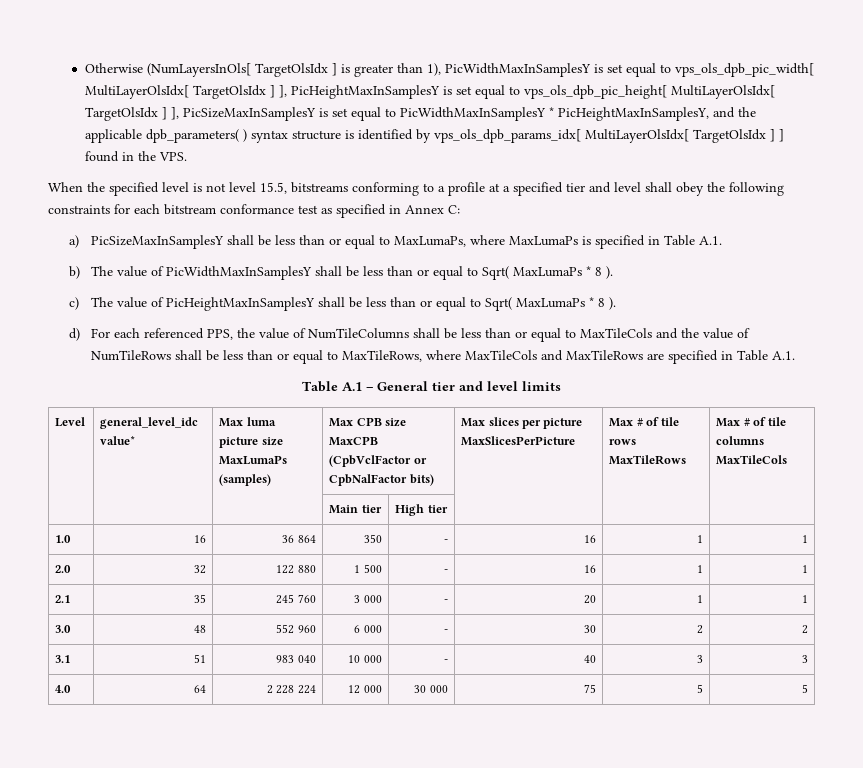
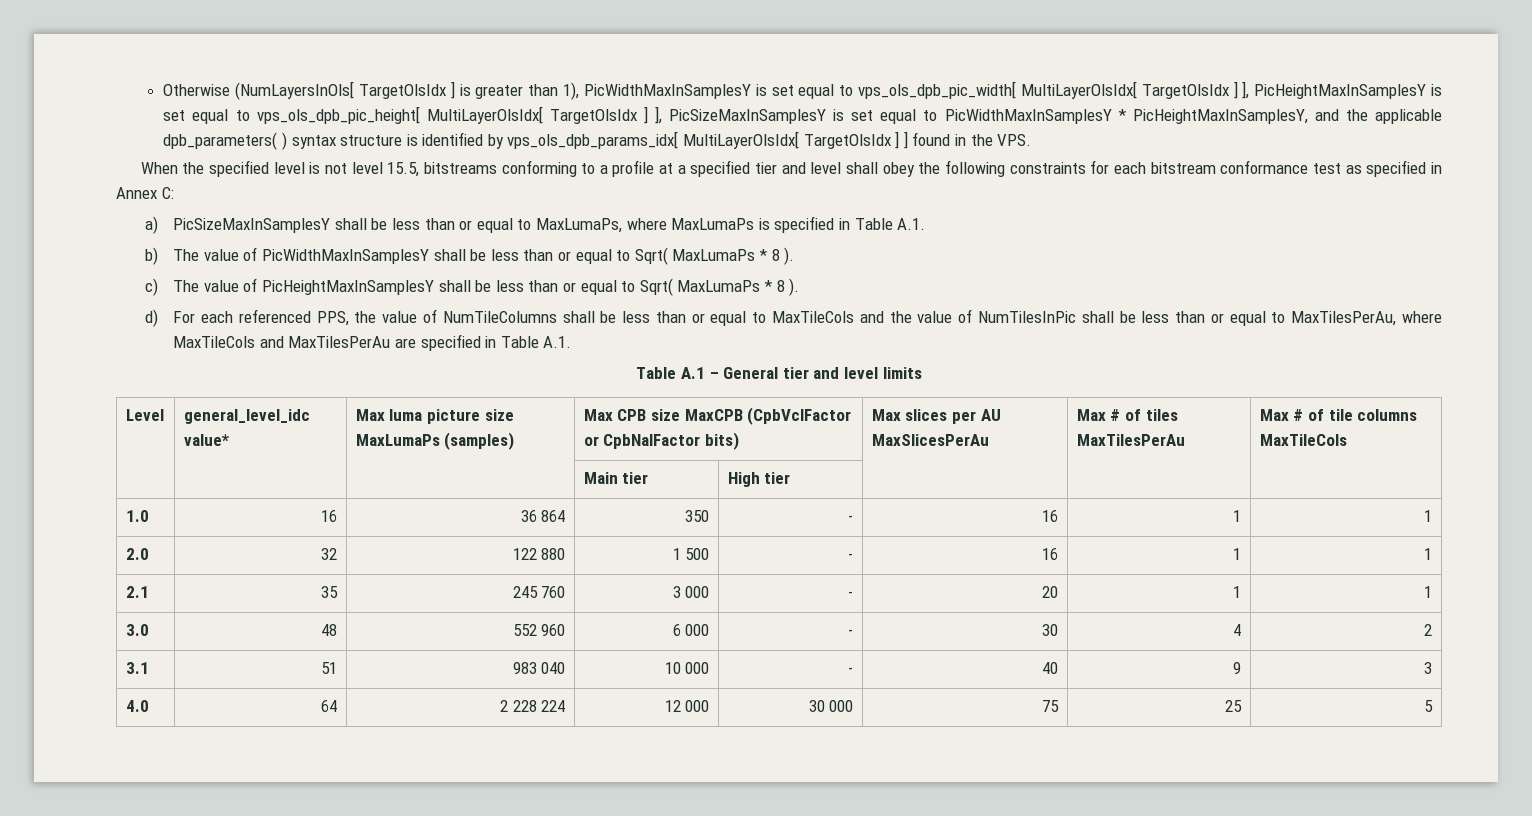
- d) For each referenced PPS, the value of NumTileColumns shall be less than or equal to MaxTileCols and the value of NumTileRows shall be less than or equal to MaxTileRows, where MaxTileCols and MaxTileRows are specified in Table A.1.
+ d) For each referenced PPS, the value of NumTileColumns shall be less than or equal to MaxTileCols and the value of NumTilesInPic shall be less than or equal to MaxTilesPerAu, where MaxTileCols and MaxTilesPerAu are specified in Table A.1.
- Level | general_level_idc value* | Max luma picture size MaxLumaPs (samples) | Max CPB size MaxCPB (CpbVclFactor or CpbNalFactor bits) | Max slices per picture MaxSlicesPerPicture | Max # of tile rows MaxTileRows | Max # of tile columns MaxTileCols
+ Level | general_level_idc value* | Max luma picture size MaxLumaPs (samples) | Max CPB size MaxCPB (CpbVclFactor or CpbNalFactor bits) | Max slices per AU MaxSlicesPerAu | Max # of tiles MaxTilesPerAu | Max # of tile columns MaxTileCols
- 3.0 | 48 | 552 960 | 6 000 | - | 30 | 2 | 2
+ 3.0 | 48 | 552 960 | 6 000 | - | 30 | 4 | 2
- 3.1 | 51 | 983 040 | 10 000 | - | 40 | 3 | 3
+ 3.1 | 51 | 983 040 | 10 000 | - | 40 | 9 | 3
- 4.0 | 64 | 2 228 224 | 12 000 | 30 000 | 75 | 5 | 5
+ 4.0 | 64 | 2 228 224 | 12 000 | 30 000 | 75 | 25 | 5

